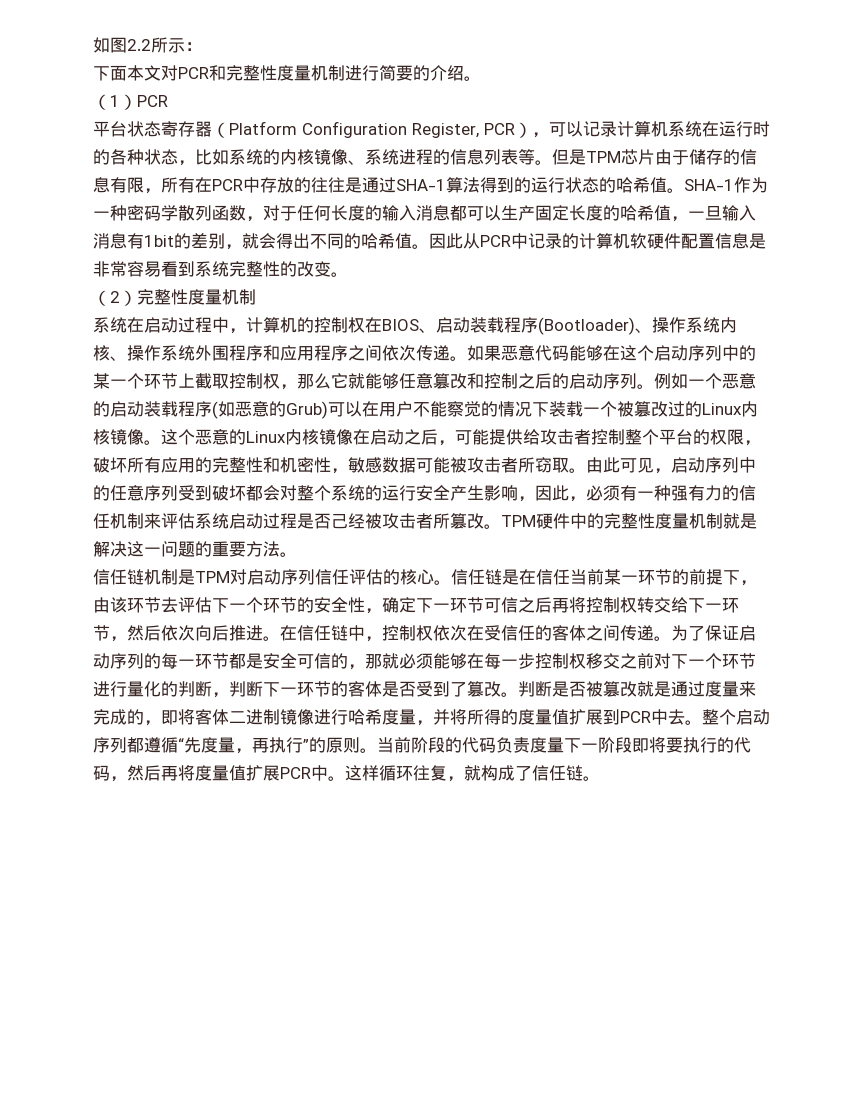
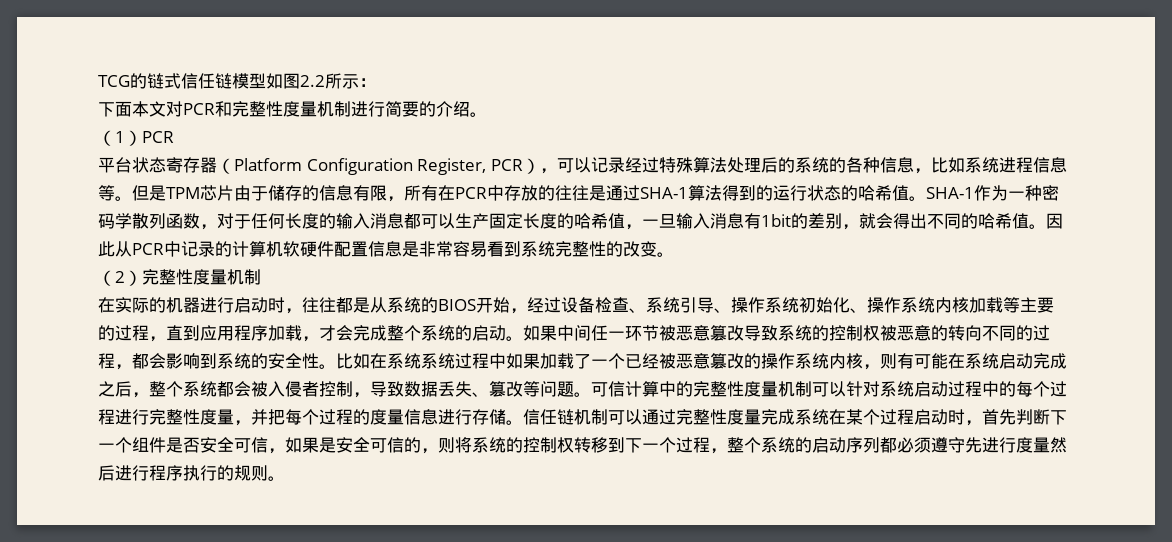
- 如图2.2所示：
+ TCG的链式信任链模型如图2.2所示：
- 平台状态寄存器（Platform Configuration Register, PCR），可以记录计算机系统在运行时的各种状态，比如系统的内核镜像、系统进程的信息列表等。
+ 平台状态寄存器（Platform Configuration Register, PCR），可以记录经过特殊算法处理后的系统的各种信息，比如系统进程信息等。
- 系统在启动过程中，计算机的控制权在BIOS、启动装载程序(Bootloader)、操作系统内核、操作系统外围程序和应用程序之间依次传递。如果恶意代码能够在这个启动序列中的某一个环节上截取控制权，那么它就能够任意篡改和控制之后的启动序列。例如一个恶意的启动装载程序(如恶意的Grub)可以在用户不能察觉的情况下装载一个被篡改过的Linux内核镜像。这个恶意的Linux内核镜像在启动之后，可能提供给攻击者控制整个平台的权限，破坏所有应用的完整性和机密性，敏感数据可能被攻击者所窃取。由此可见，启动序列中的任意序列受到破坏都会对整个系统的运行安全产生影响，因此，必须有一种强有力的信任机制来评估系统启动过程是否己经被攻击者所篡改。TPM硬件中的完整性度量机制就是解决这一问题的重要方法。
- 信任链机制是TPM对启动序列信任评估的核心。信任链是在信任当前某一环节的前提下，由该环节去评估下一个环节的安全性，确定下一环节可信之后再将控制权转交给下一环节，然后依次向后推进。在信任链中，控制权依次在受信任的客体之间传递。为了保证启动序列的每一环节都是安全可信的，那就必须能够在每一步控制权移交之前对下一个环节进行量化的判断，判断下一环节的客体是否受到了篡改。判断是否被篡改就是通过度量来完成的，即将客体二进制镜像进行哈希度量，并将所得的度量值扩展到PCR中去。整个启动序列都遵循“先度量，再执行”的原则。当前阶段的代码负责度量下一阶段即将要执行的代码，然后再将度量值扩展PCR中。这样循环往复，就构成了信任链。
+ 在实际的机器进行启动时，往往都是从系统的BIOS开始，经过设备检查、系统引导、操作系统初始化、操作系统内核加载等主要的过程，直到应用程序加载，才会完成整个系统的启动。如果中间任一环节被恶意篡改导致系统的控制权被恶意的转向不同的过程，都会影响到系统的安全性。比如在系统系统过程中如果加载了一个已经被恶意篡改的操作系统内核，则有可能在系统启动完成之后，整个系统都会被入侵者控制，导致数据丢失、篡改等问题。可信计算中的完整性度量机制可以针对系统启动过程中的每个过程进行完整性度量，并把每个过程的度量信息进行存储。信任链机制可以通过完整性度量完成系统在某个过程启动时，首先判断下一个组件是否安全可信，如果是安全可信的，则将系统的控制权转移到下一个过程，整个系统的启动序列都必须遵守先进行度量然后进行程序执行的规则。

